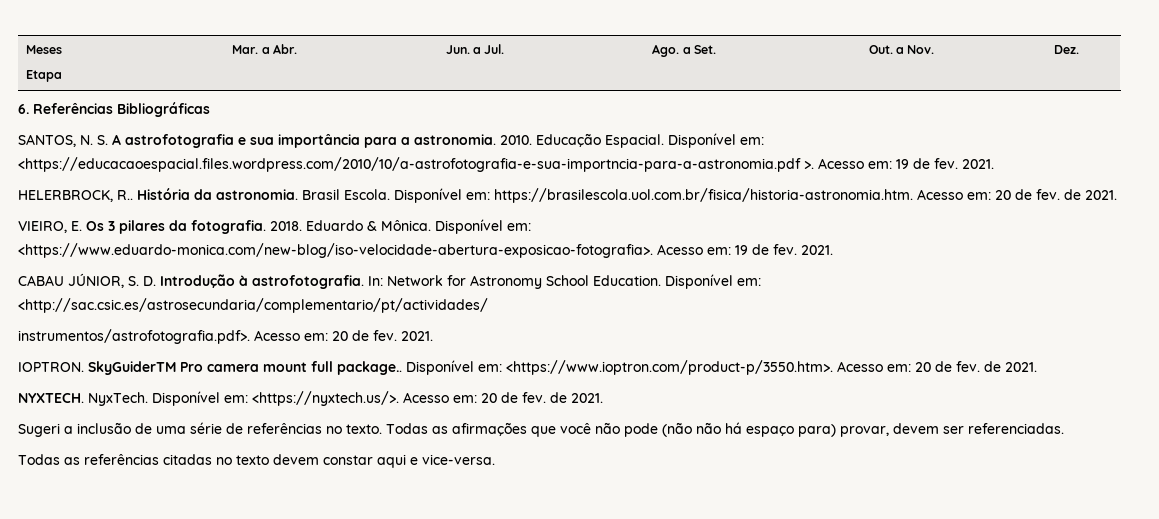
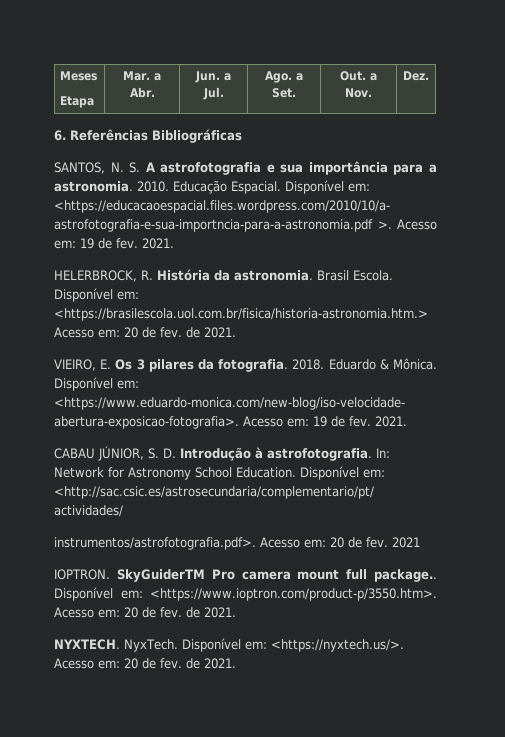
- HELERBROCK, R.. História da astronomia.
+ HELERBROCK, R. História da astronomia.
- Disponível em: https://brasilescola.uol.com.br/fisica/historia-astronomia.htm. Acesso em: 20 de fev. de 2021.
+ Disponível em: <https://brasilescola.uol.com.br/fisica/historia-astronomia.htm.> Acesso em: 20 de fev. de 2021.
- instrumentos/astrofotografia.pdf>. Acesso em: 20 de fev. 2021.
+ instrumentos/astrofotografia.pdf>. Acesso em: 20 de fev. 2021
- Sugeri a inclusão de uma série de referências no texto. Todas as afirmações que você não pode (não não há espaço para) provar, devem ser referenciadas.
- Todas as referências citadas no texto devem constar aqui e vice-versa.

